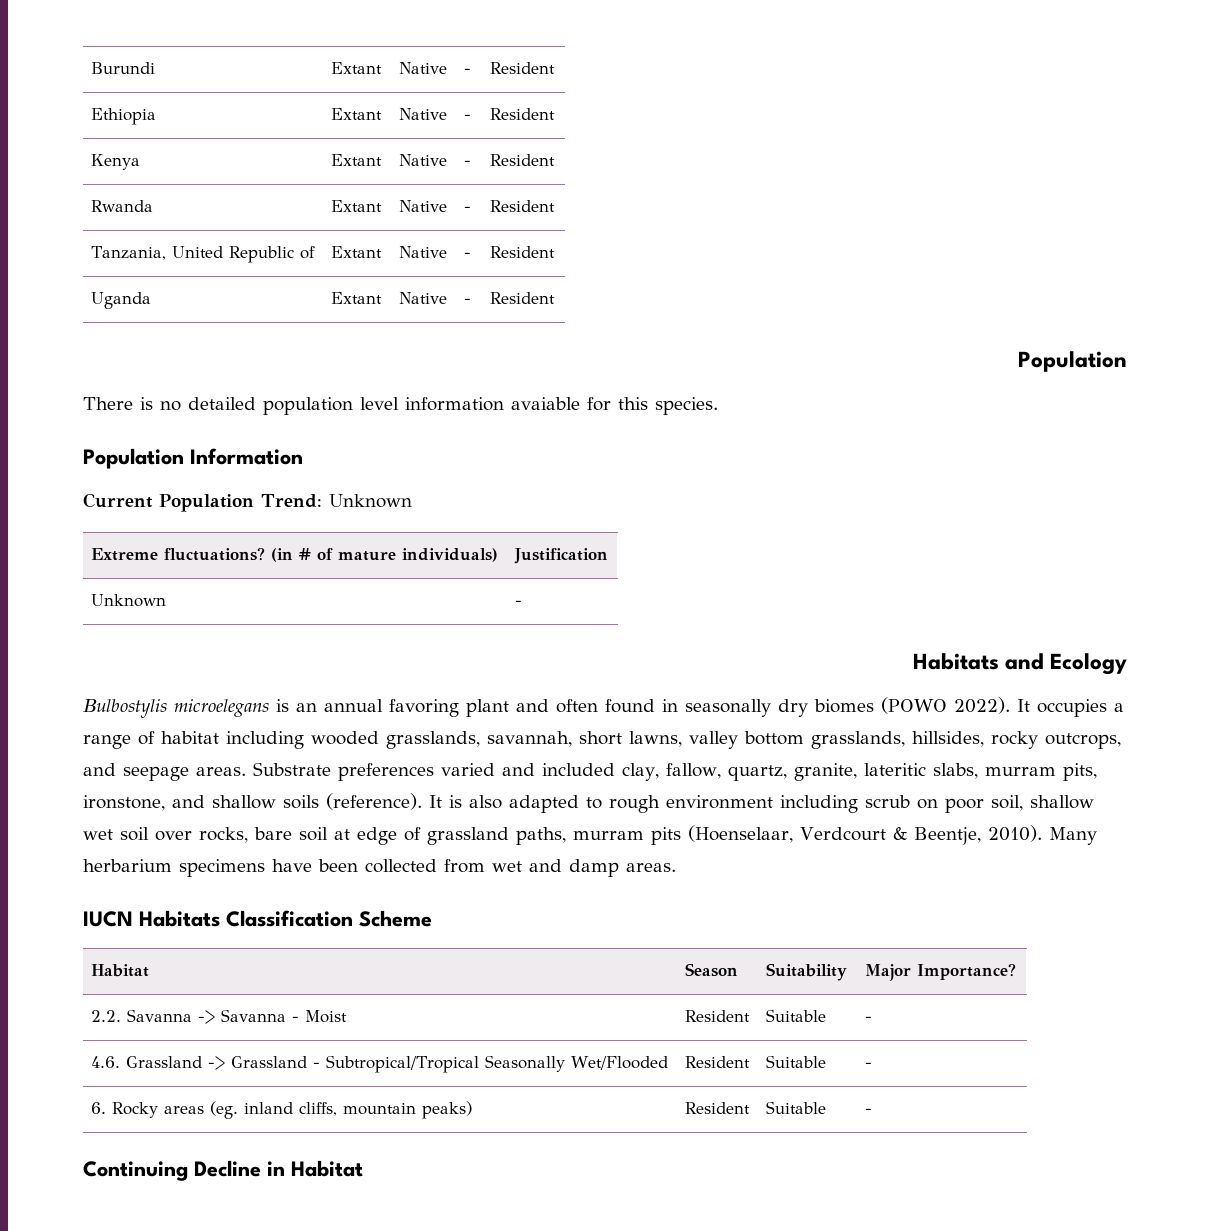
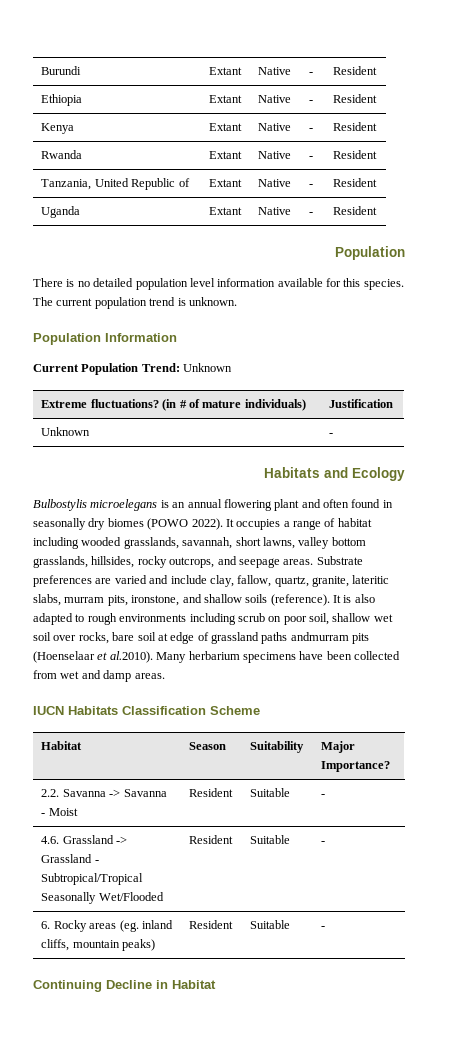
- There is no detailed population level information avaiable for this species.
+ There is no detailed population level information available for this species. The current population trend is unknown.
- Bulbostylis microelegans is an annual favoring plant and often found in seasonally dry biomes (POWO 2022).
+ Bulbostylis microelegans is an annual flowering plant and often found in seasonally dry biomes (POWO 2022).
- Substrate preferences varied and included clay, fallow, quartz, granite, lateritic slabs, murram pits, ironstone, and shallow soils (reference).
+ Substrate preferences are varied and include clay, fallow, quartz, granite, lateritic slabs, murram pits, ironstone, and shallow soils (reference).
- It is also adapted to rough environment including scrub on poor soil, shallow wet soil over rocks, bare soil at edge of grassland paths, murram pits (Hoenselaar, Verdcourt & Beentje, 2010). Many herbarium specimens have been collected from wet and damp areas.
+ It is also adapted to rough environments including scrub on poor soil, shallow wet soil over rocks, bare soil at edge of grassland paths andmurram pits (Hoenselaar et al.2010). Many herbarium specimens have been collected from wet and damp areas.

